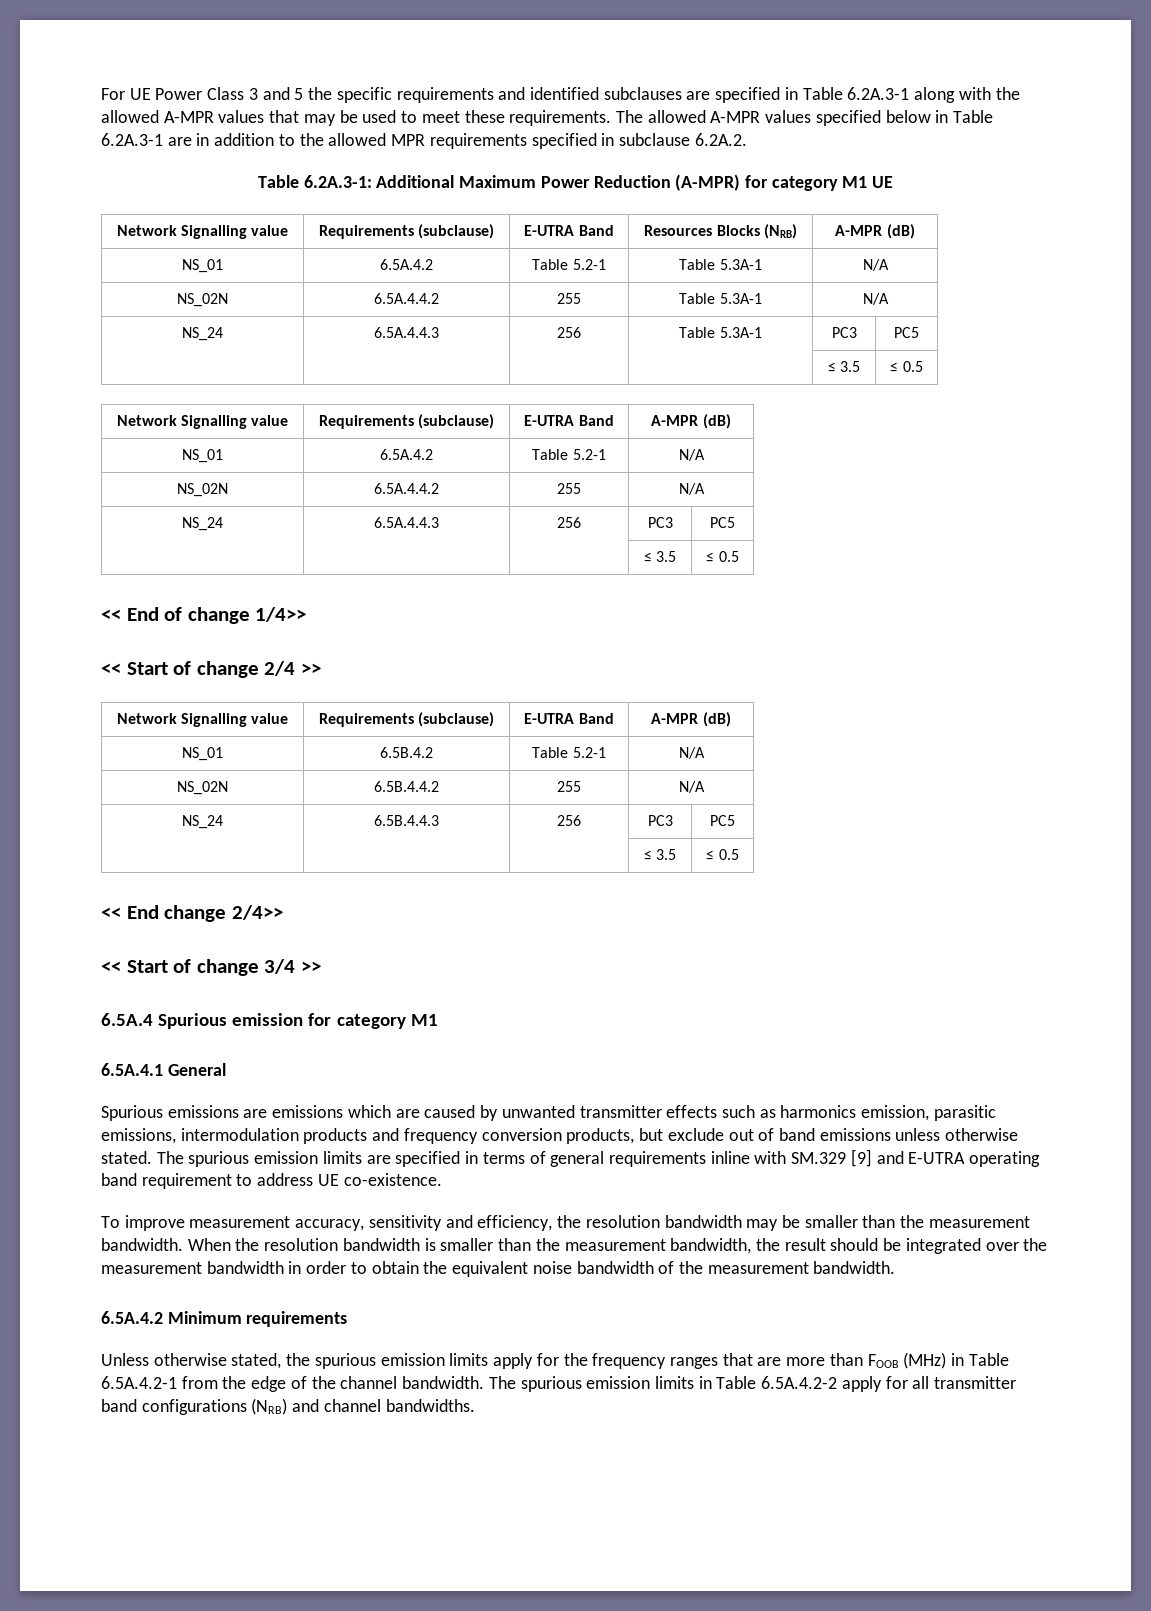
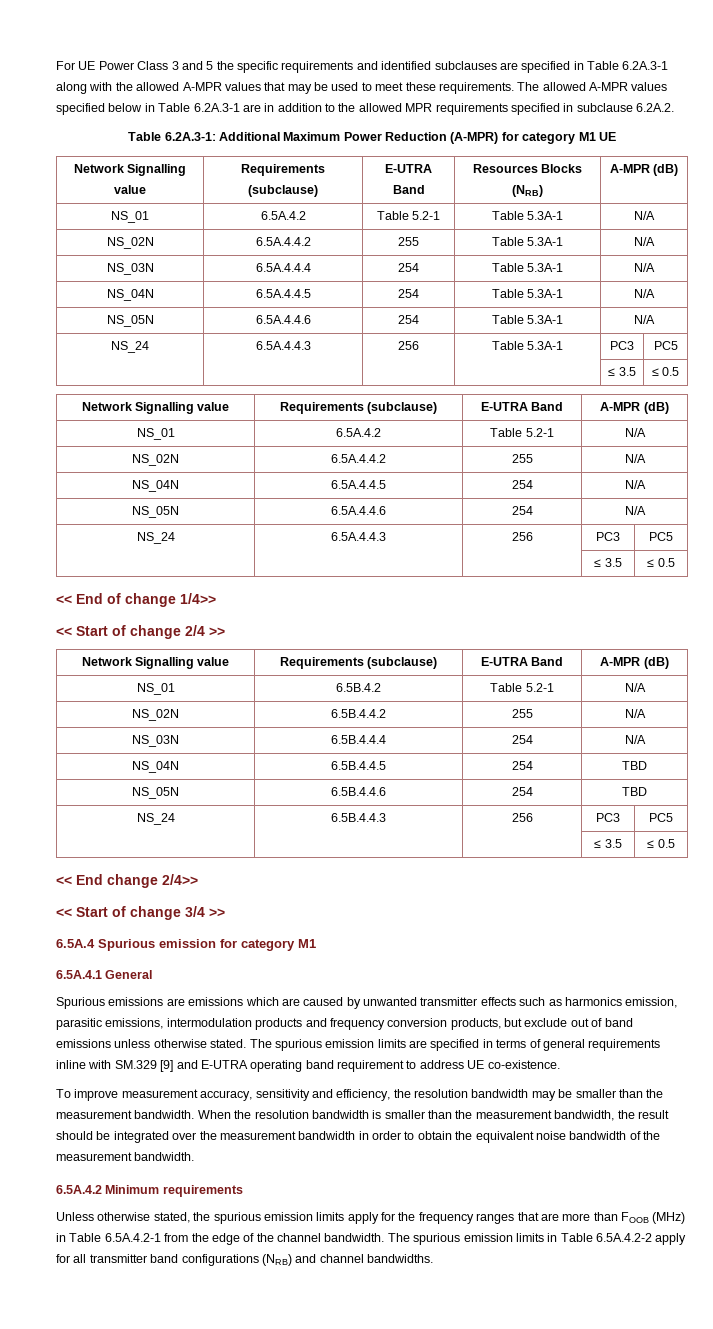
+ NS_03N | 6.5A.4.4.4 | 254 | Table 5.3A-1 | N/A
+ NS_04N | 6.5A.4.4.5 | 254 | Table 5.3A-1 | N/A
+ NS_05N | 6.5A.4.4.6 | 254 | Table 5.3A-1 | N/A
+ NS_04N | 6.5A.4.4.5 | 254 | N/A
+ NS_05N | 6.5A.4.4.6 | 254 | N/A
+ NS_03N | 6.5B.4.4.4 | 254 | N/A
+ NS_04N | 6.5B.4.4.5 | 254 | TBD
+ NS_05N | 6.5B.4.4.6 | 254 | TBD

